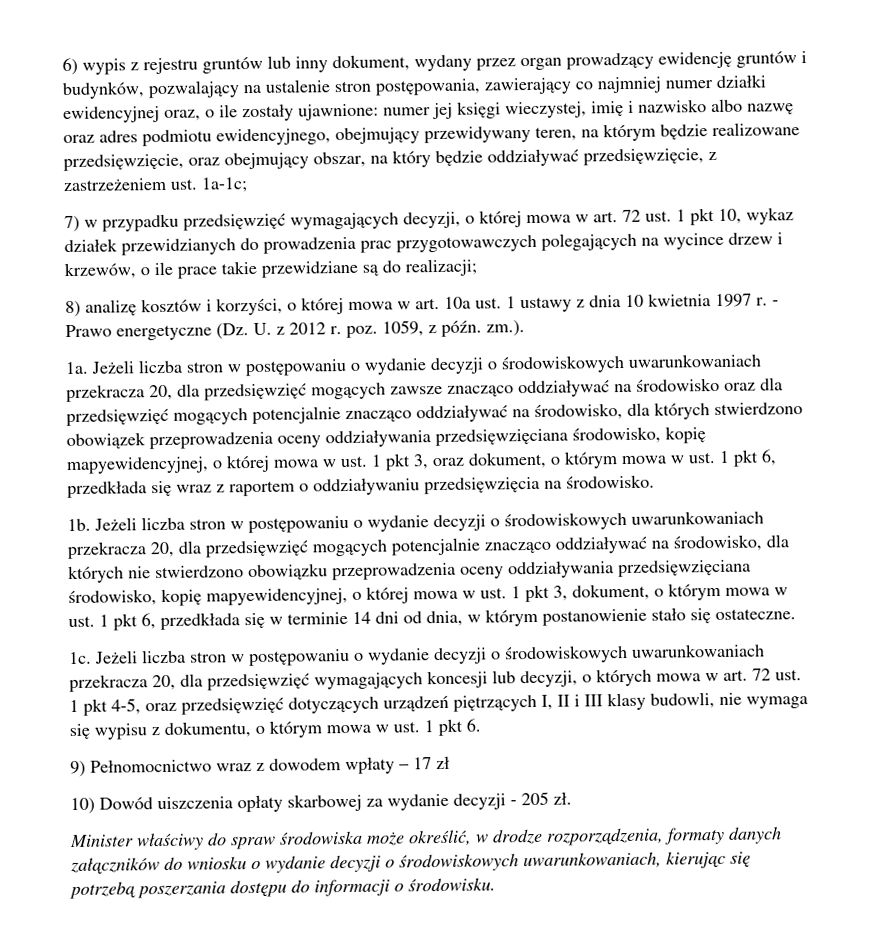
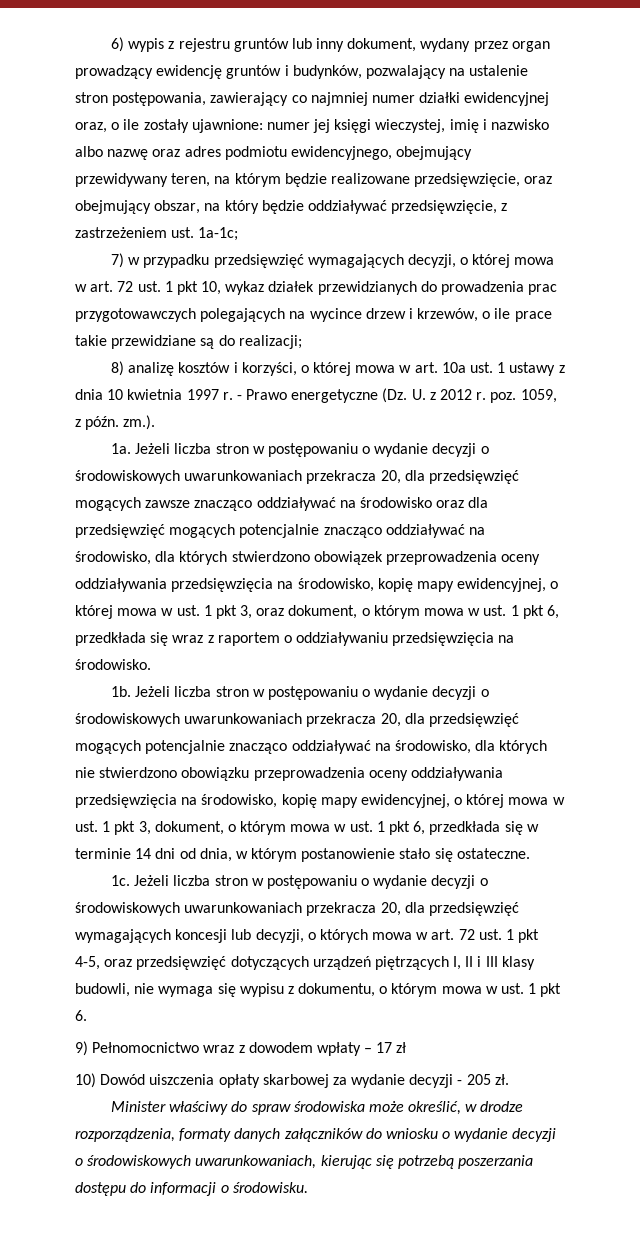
- Jeżeli liczba stron w postępowaniu o wydanie decyzji o środowiskowych uwarunkowaniach przekracza 20, dla przedsięwzięć mogących zawsze znacząco oddziaływać na środowisko oraz dla przedsięwzięć mogących potencjalnie znacząco oddziaływać na środowisko, dla których stwierdzono obowiązek przeprowadzenia oceny oddziaływania przedsięwzięciana środowisko, kopię mapyewidencyjnej, o której mowa w ust. 1 pkt 3, oraz dokument, o którym mowa w ust. 1 pkt 6, przedkłada się wraz z raportem o oddziaływaniu przedsięwzięcia na środowisko.
+ Jeżeli liczba stron w postępowaniu o wydanie decyzji o środowiskowych uwarunkowaniach przekracza 20, dla przedsięwzięć mogących zawsze znacząco oddziaływać na środowisko oraz dla przedsięwzięć mogących potencjalnie znacząco oddziaływać na środowisko, dla których stwierdzono obowiązek przeprowadzenia oceny oddziaływania przedsięwzięcia na środowisko, kopię mapy ewidencyjnej, o której mowa w ust. 1 pkt 3, oraz dokument, o którym mowa w ust. 1 pkt 6, przedkłada się wraz z raportem o oddziaływaniu przedsięwzięcia na środowisko.
- Jeżeli liczba stron w postępowaniu o wydanie decyzji o środowiskowych uwarunkowaniach przekracza 20, dla przedsięwzięć mogących potencjalnie znacząco oddziaływać na środowisko, dla których nie stwierdzono obowiązku przeprowadzenia oceny oddziaływania przedsięwzięciana środowisko, kopię mapyewidencyjnej, o której mowa w ust. 1 pkt 3, dokument, o którym mowa w ust. 1 pkt 6, przedkłada się w terminie 14 dni od dnia, w którym postanowienie stało się ostateczne.
+ Jeżeli liczba stron w postępowaniu o wydanie decyzji o środowiskowych uwarunkowaniach przekracza 20, dla przedsięwzięć mogących potencjalnie znacząco oddziaływać na środowisko, dla których nie stwierdzono obowiązku przeprowadzenia oceny oddziaływania przedsięwzięcia na środowisko, kopię mapy ewidencyjnej, o której mowa w ust. 1 pkt 3, dokument, o którym mowa w ust. 1 pkt 6, przedkłada się w terminie 14 dni od dnia, w którym postanowienie stało się ostateczne.

